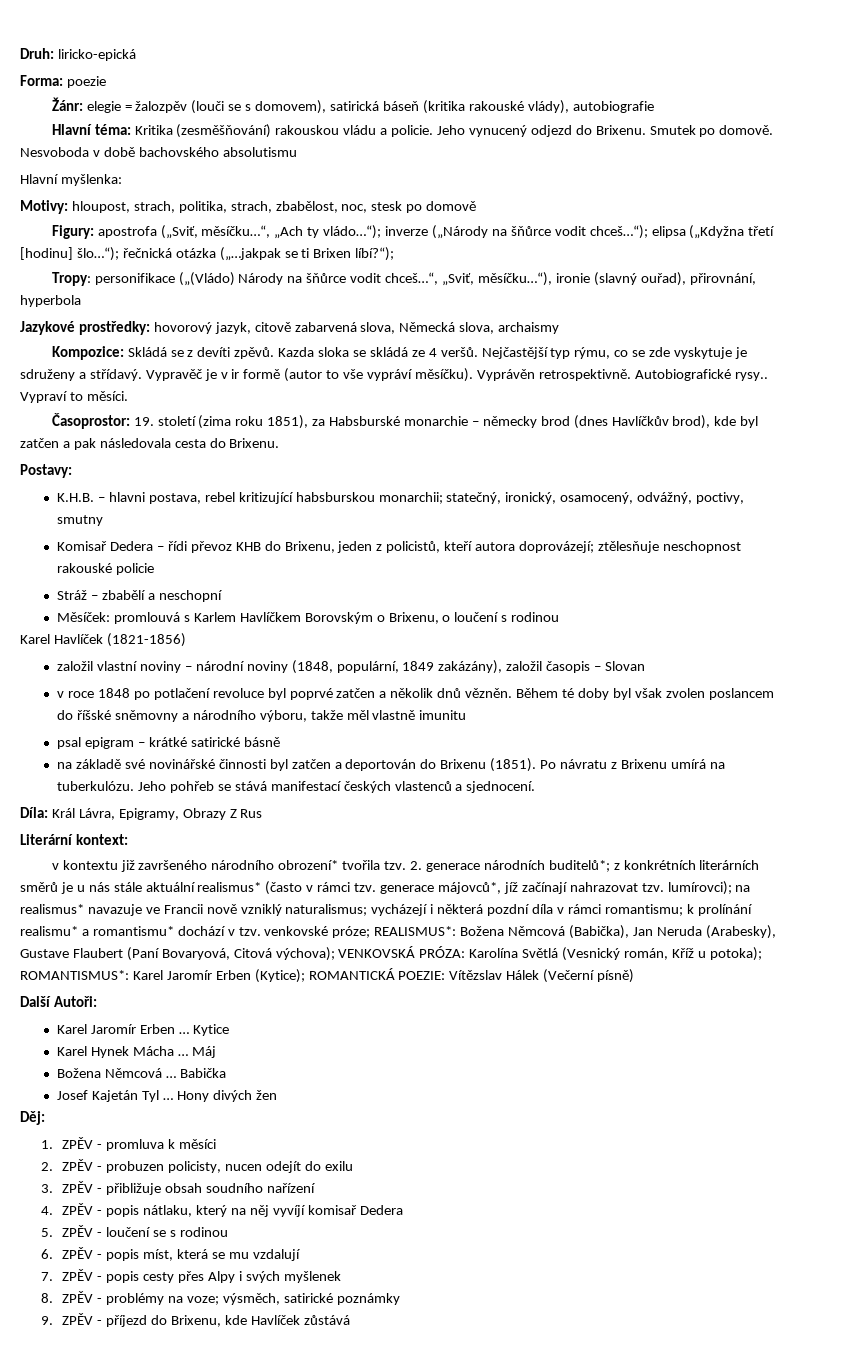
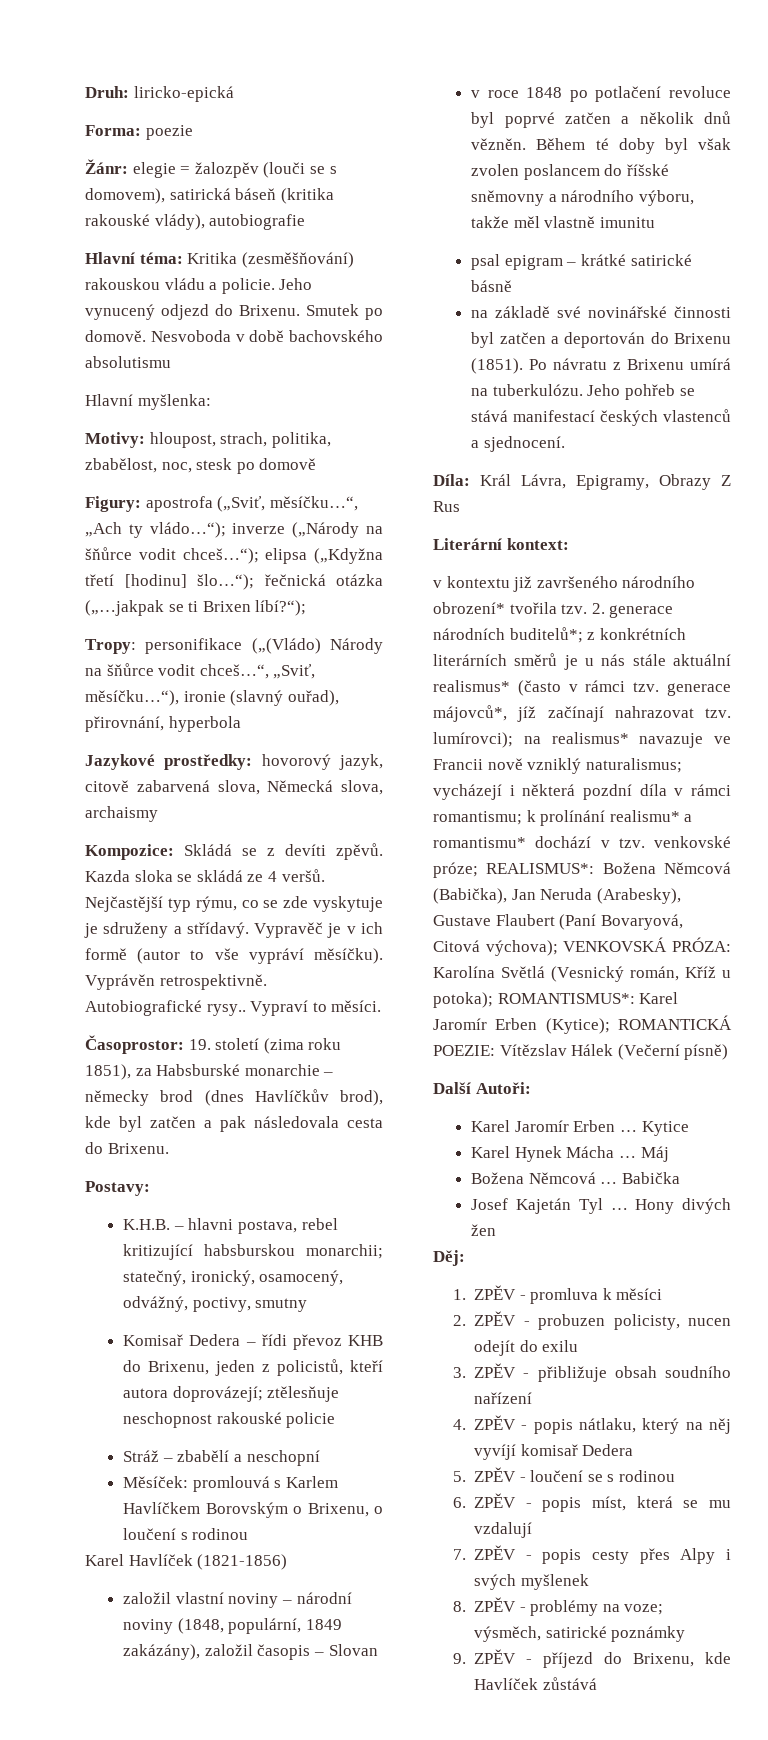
- Motivy: hloupost, strach, politika, strach, zbabělost, noc, stesk po domově
+ Motivy: hloupost, strach, politika, zbabělost, noc, stesk po domově
- Vypravěč je v ir formě (autor to vše vypráví měsíčku).
+ Vypravěč je v ich formě (autor to vše vypráví měsíčku).

